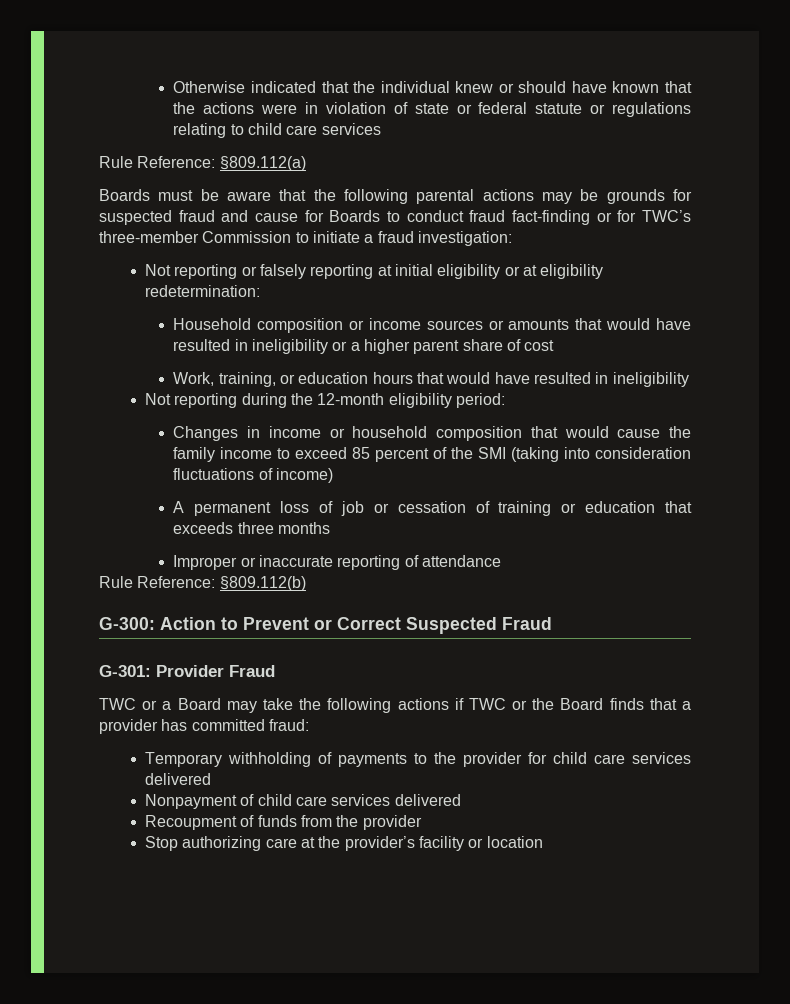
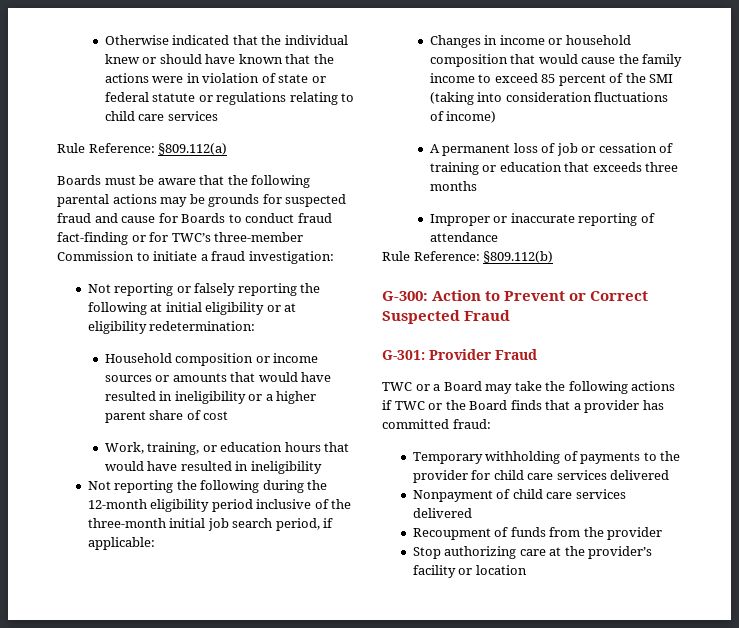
- Not reporting or falsely reporting at initial eligibility or at eligibility redetermination:
+ Not reporting or falsely reporting the following at initial eligibility or at eligibility redetermination:
- Not reporting during the 12-month eligibility period:
+ Not reporting the following during the 12-month eligibility period inclusive of the three-month initial job search period, if applicable:

